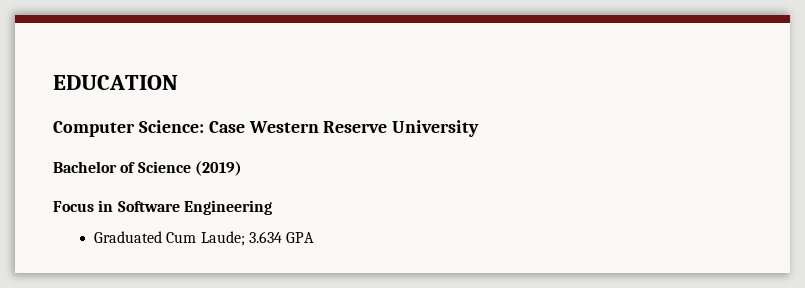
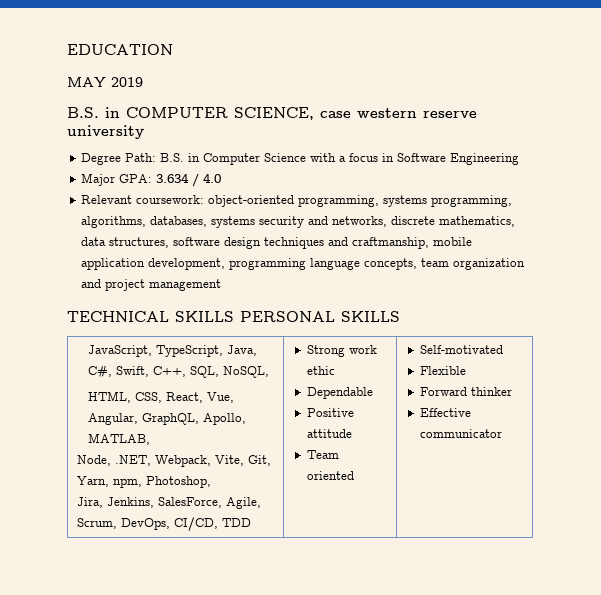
- Computer Science: Case Western Reserve University
- Bachelor of Science (2019)
- Focus in Software Engineering
- Graduated Cum Laude; 3.634 GPA
+ MAY 2019
+ B.S. in COMPUTER SCIENCE, case western reserve university
+ Degree Path: B.S. in Computer Science with a focus in Software Engineering
+ Major GPA: 3.634 / 4.0
+ Relevant coursework: object-oriented programming, systems programming, algorithms, databases, systems security and networks, discrete mathematics, data structures, software design techniques and craftmanship, mobile application development, programming language concepts, team organization and project management
+ TECHNICAL SKILLS PERSONAL SKILLS
+ JavaScript, TypeScript, Java, C#, Swift, C++, SQL, NoSQL,
+ HTML, CSS, React, Vue, Angular, GraphQL, Apollo, MATLAB,
+ Node, .NET, Webpack, Vite, Git, Yarn, npm, Photoshop,
+ Jira, Jenkins, SalesForce, Agile, Scrum, DevOps, CI/CD, TDD | Strong work ethic
+ Dependable
+ Positive attitude
+ Team oriented | Self-motivated
+ Flexible
+ Forward thinker
+ Effective communicator

